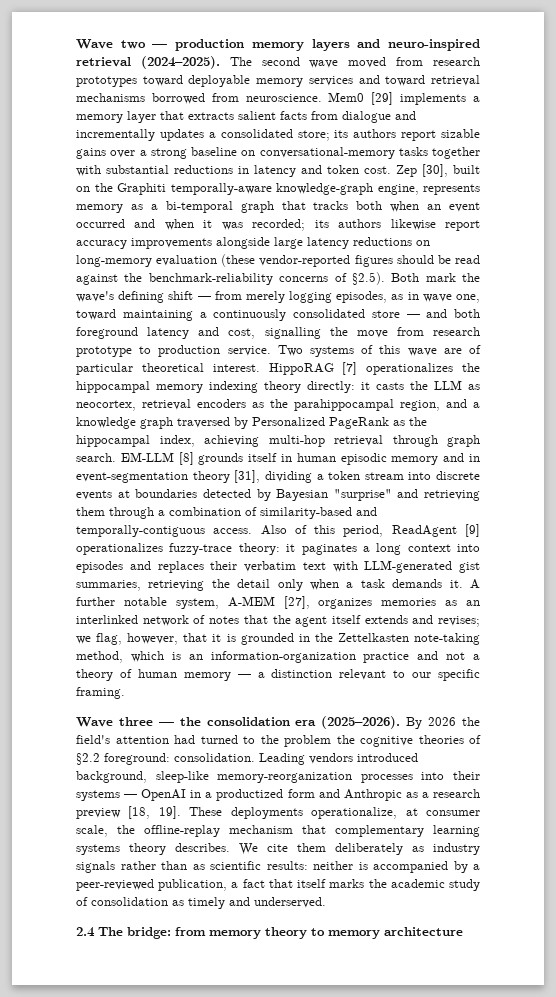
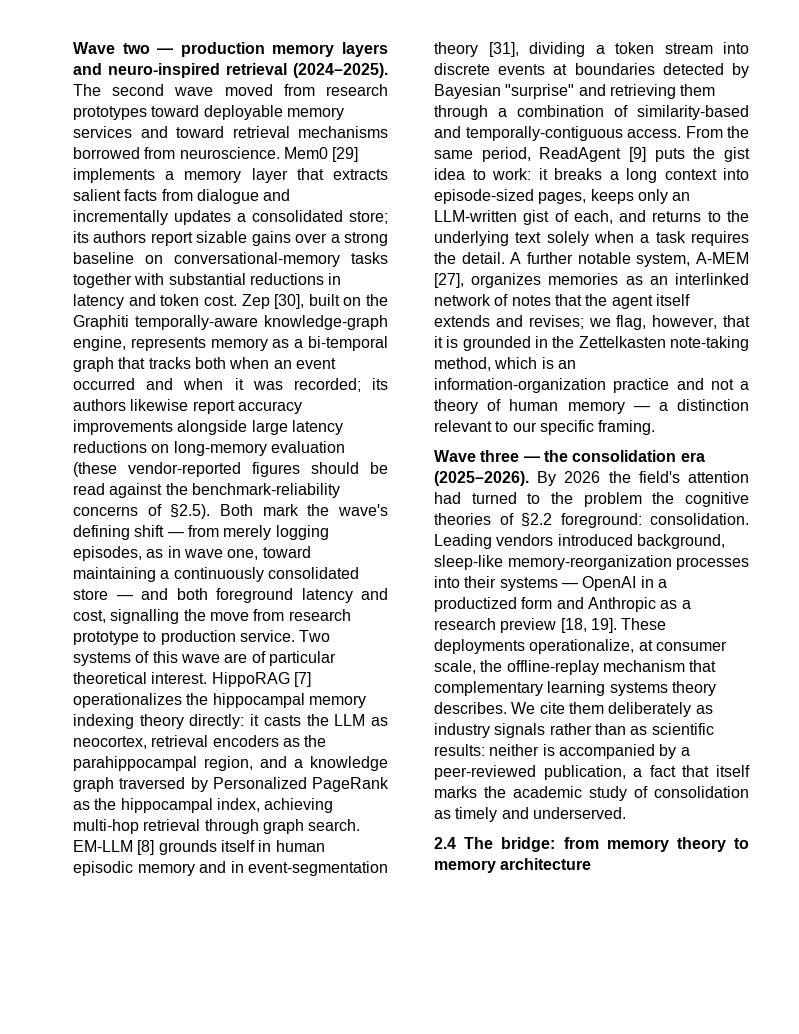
- Also of this period, ReadAgent [9] operationalizes fuzzy-trace theory: it paginates a long context into episodes and replaces their verbatim text with LLM-generated gist summaries, retrieving the detail only when a task demands it.
+ From the same period, ReadAgent [9] puts the gist idea to work: it breaks a long context into episode-sized pages, keeps only an LLM-written gist of each, and returns to the underlying text solely when a task requires the detail.

